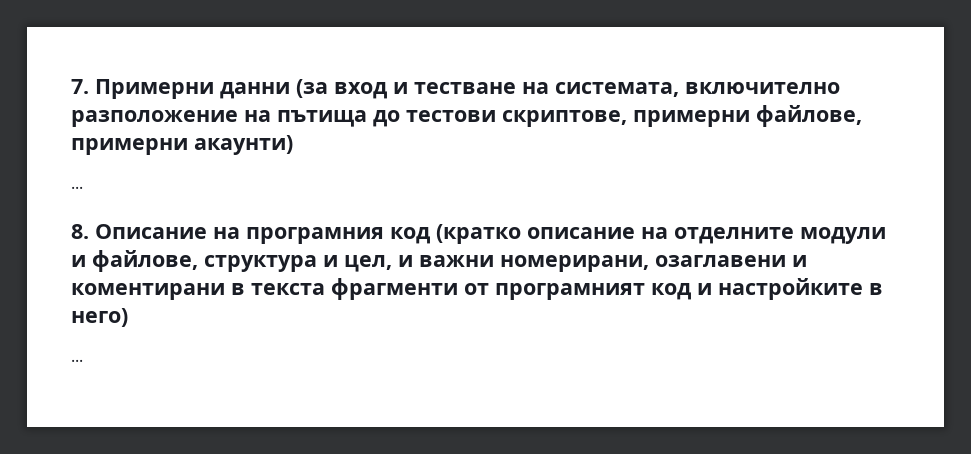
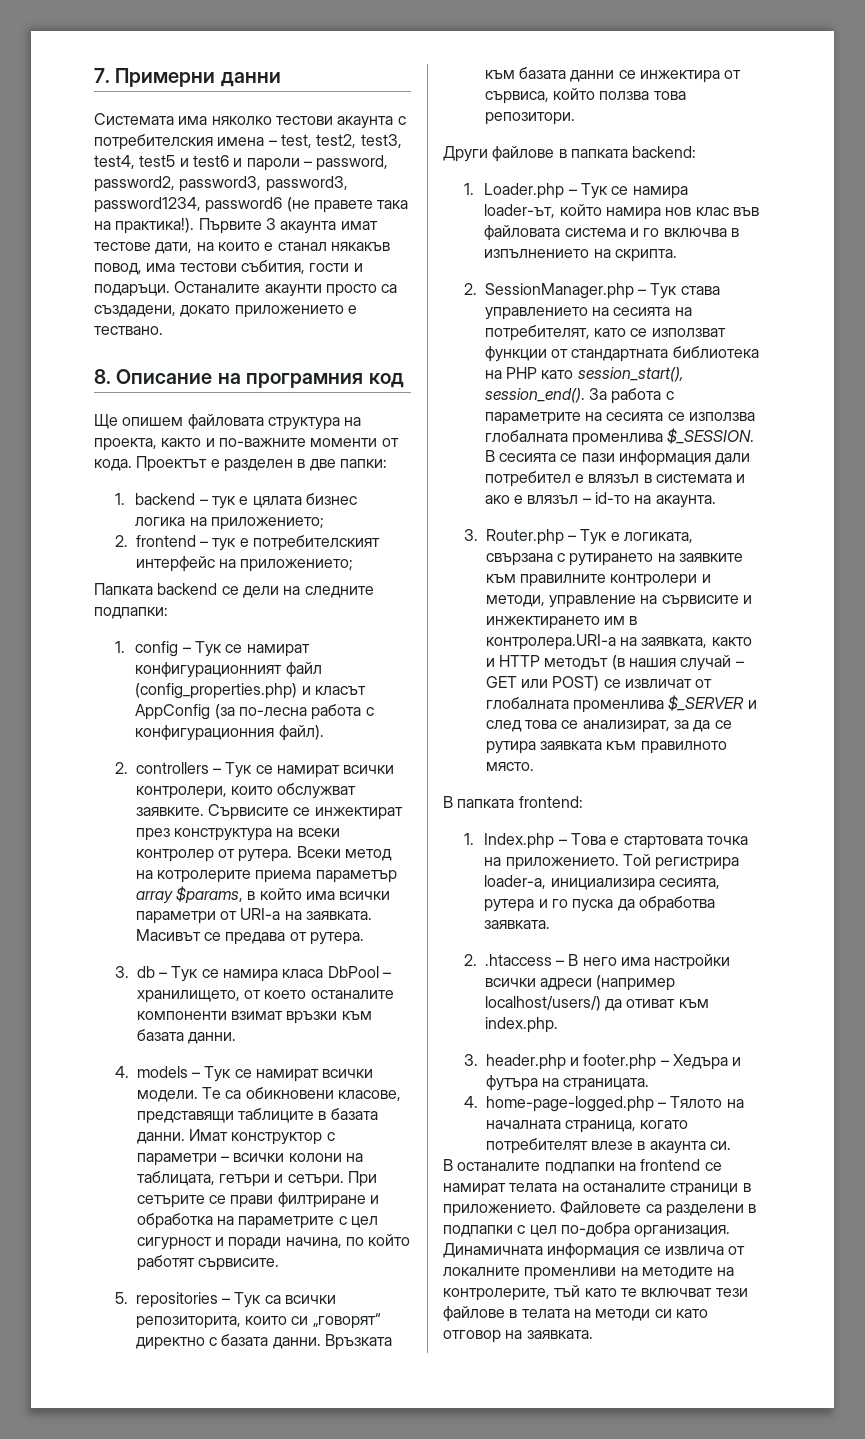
- 7. Примерни данни (за вход и тестване на системата, включително разположение на пътища до тестови скриптове, примерни файлове, примерни акаунти)
- ...
+ 7. Примерни данни
+ Системата има няколко тестови акаунта с потребителския имена – test, test2, test3, test4, test5 и test6 и пароли – password, password2, password3, password3, password1234, password6 (не правете така на практика!). Първите 3 акаунта имат тестове дати, на които е станал някакъв повод, има тестови събития, гости и подаръци. Останалите акаунти просто са създадени, докато приложението е тествано.
- 8. Описание на програмния код (кратко описание на отделните модули и файлове, структура и цел, и важни номерирани, озаглавени и коментирани в текста фрагменти от програмният код и настройките в него)
- ...
+ 8. Описание на програмния код
+ Ще опишем файловата структура на проекта, както и по-важните моменти от кода. Проектът е разделен в две папки:
+ 1. backend – тук е цялата бизнес логика на приложението;
+ 2. frontend – тук е потребителският интерфейс на приложението;
+ Папката backend се дели на следните подпапки:
+ 1. config – Тук се намират конфигурационният файл (config_properties.php) и класът AppConfig (за по-лесна работа с конфигурационния файл).
+ 2. controllers – Тук се намират всички контролери, които обслужват заявките. Сървисите се инжектират през конструктура на всеки контролер от рутера. Всеки метод на котролерите приема параметър array $params, в който има всички параметри от URI-а на заявката. Масивът се предава от рутера.
+ 3. db – Тук се намира класа DbPool – хранилището, от което останалите компоненти взимат връзки към базата данни.
+ 4. models – Тук се намират всички модели. Те са обикновени класове, представящи таблиците в базата данни. Имат конструктор с параметри – всички колони на таблицата, гетъри и сетъри. При сетърите се прави филтриране и обработка на параметрите с цел сигурност и поради начина, по който работят сървисите.
+ 5. repositories – Тук са всички репозиторита, които си „говорят“ директно с базата данни. Връзката към базата данни се инжектира от сървиса, който ползва това репозитори.
+ Други файлове в папката backend:
+ 1. Loader.php – Тук се намира loader-ът, който намира нов клас във файловата система и го включва в изпълнението на скрипта.
+ 2. SessionManager.php – Тук става управлението на сесията на потребителят, като се използват функции от стандартната библиотека на PHP като session_start(), session_end(). За работа с параметрите на сесията се използва глобалната променлива $_SESSION. В сесията се пази информация дали потребител е влязъл в системата и ако е влязъл – id-то на акаунта.
+ 3. Router.php – Тук е логиката, свързана с рутирането на заявките към правилните контролери и методи, управление на сървисите и инжектирането им в контролера.URI-а на заявката, както и HTTP методът (в нашия случай – GET или POST) се извличат от глобалната променлива $_SERVER и след това се анализират, за да се рутира заявката към правилното място.
+ В папката frontend:
+ 1. Index.php – Това е стартовата точка на приложението. Той регистрира loader-а, инициализира сесията, рутера и го пуска да обработва заявката.
+ 2. .htaccess – В него има настройки всички адреси (например localhost/users/) да отиват към index.php.
+ 3. header.php и footer.php – Хедъра и футъра на страницата.
+ 4. home-page-logged.php – Тялото на началната страница, когато потребителят влезе в акаунта си.
+ В останалите подпапки на frontend се намират телата на останалите страници в приложението. Файловете са разделени в подпапки с цел по-добра организация. Динамичната информация се извлича от локалните променливи на методите на контролерите, тъй като те включват тези файлове в телата на методи си като отговор на заявката.

